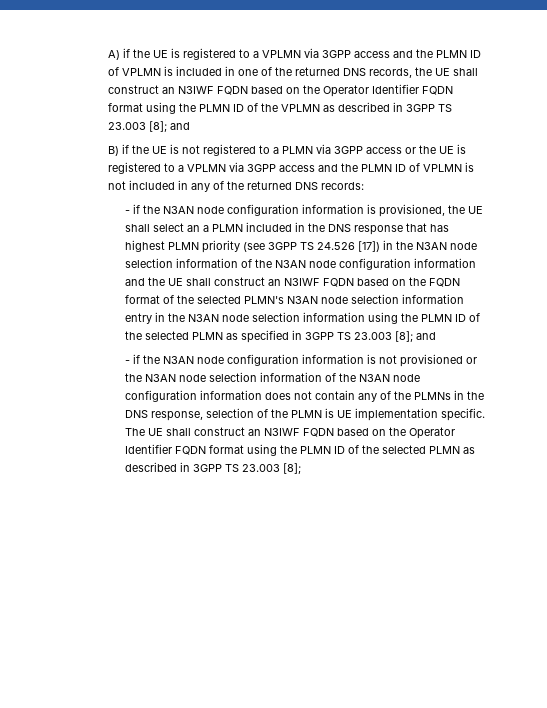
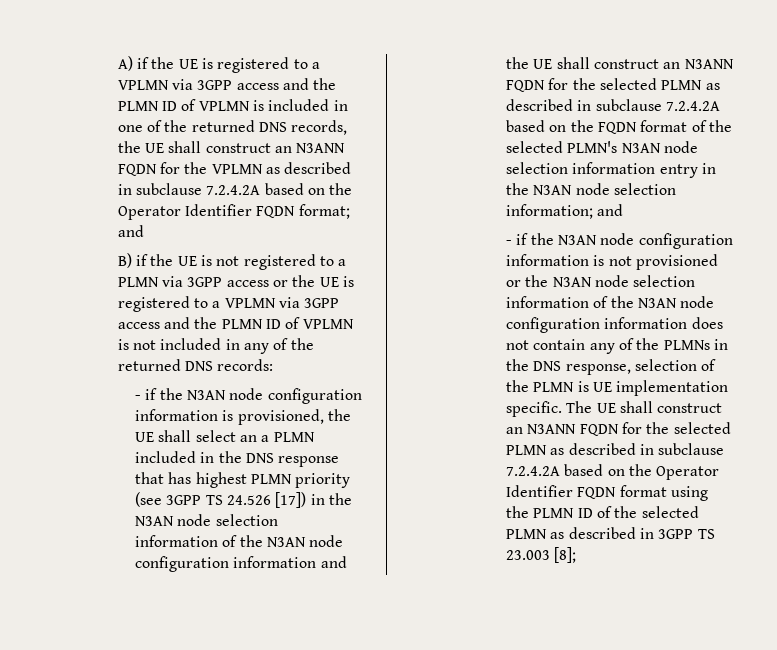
- A) if the UE is registered to a VPLMN via 3GPP access and the PLMN ID of VPLMN is included in one of the returned DNS records, the UE shall construct an N3IWF FQDN based on the Operator Identifier FQDN format using the PLMN ID of the VPLMN as described in 3GPP TS 23.003 [8]; and
+ A) if the UE is registered to a VPLMN via 3GPP access and the PLMN ID of VPLMN is included in one of the returned DNS records, the UE shall construct an N3ANN FQDN for the VPLMN as described in subclause 7.2.4.2A based on the Operator Identifier FQDN format; and
- - if the N3AN node configuration information is provisioned, the UE shall select an a PLMN included in the DNS response that has highest PLMN priority (see 3GPP TS 24.526 [17]) in the N3AN node selection information of the N3AN node configuration information and the UE shall construct an N3IWF FQDN based on the FQDN format of the selected PLMN's N3AN node selection information entry in the N3AN node selection information using the PLMN ID of the selected PLMN as specified in 3GPP TS 23.003 [8];
+ - if the N3AN node configuration information is provisioned, the UE shall select an a PLMN included in the DNS response that has highest PLMN priority (see 3GPP TS 24.526 [17]) in the N3AN node selection information of the N3AN node configuration information and the UE shall construct an N3ANN FQDN for the selected PLMN as described in subclause 7.2.4.2A based on the FQDN format of the selected PLMN's N3AN node selection information entry in the N3AN node selection information;
- The UE shall construct an N3IWF FQDN based on the Operator Identifier FQDN format using the PLMN ID of the selected PLMN as described in 3GPP TS 23.003 [8];
+ The UE shall construct an N3ANN FQDN for the selected PLMN as described in subclause 7.2.4.2A based on the Operator Identifier FQDN format using the PLMN ID of the selected PLMN as described in 3GPP TS 23.003 [8];

